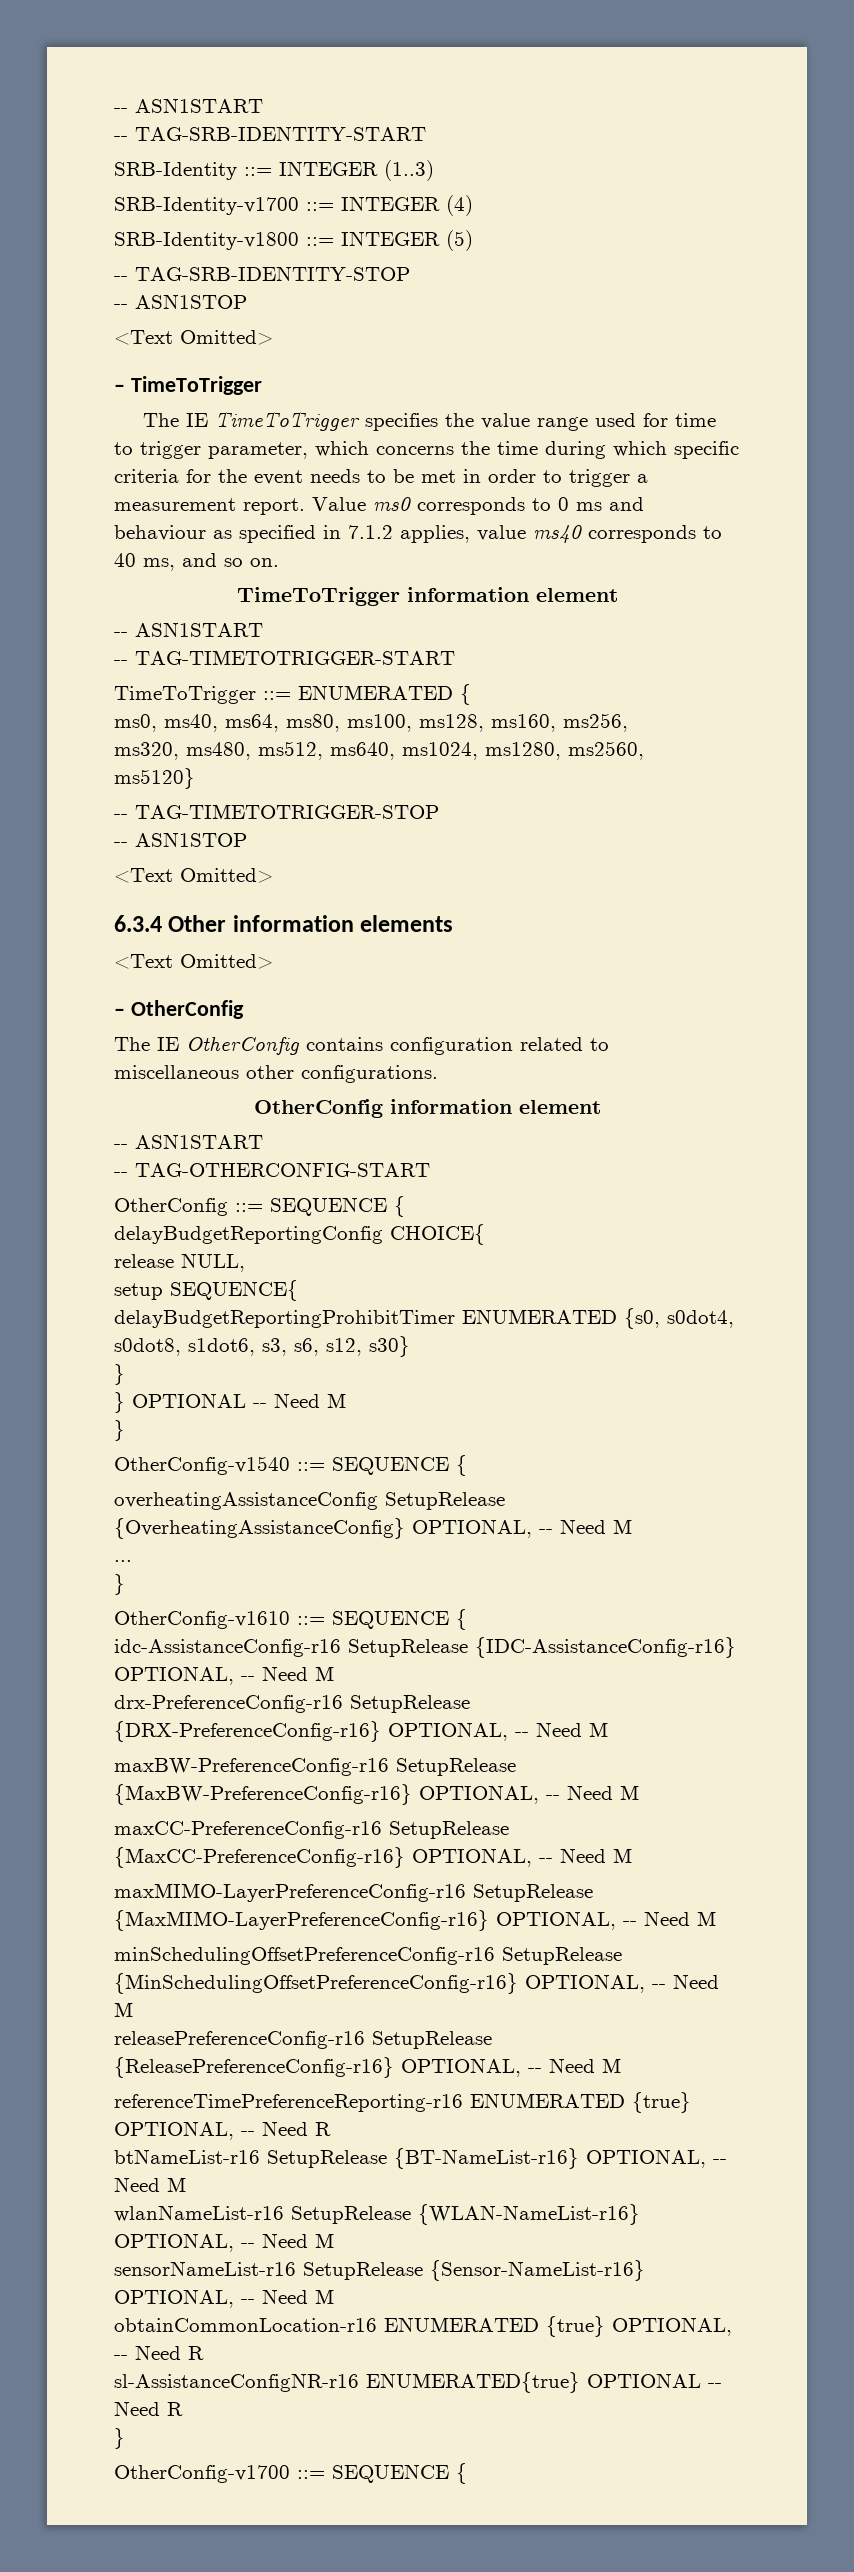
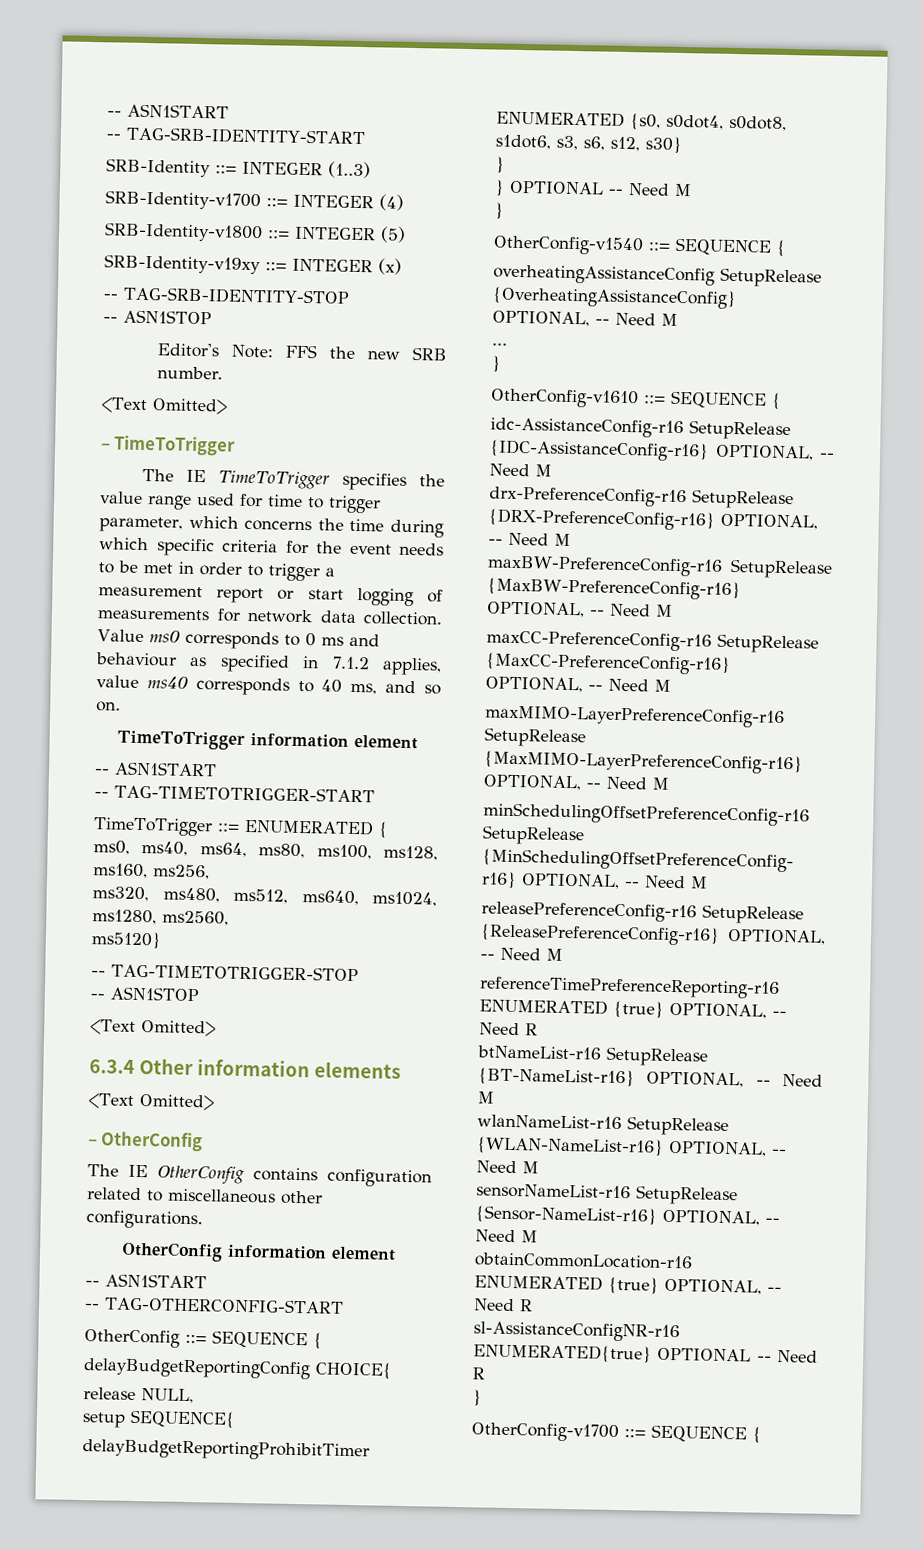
+ SRB-Identity-v19xy ::= INTEGER (x)
+ Editor's Note: FFS the new SRB number.
- The IE TimeToTrigger specifies the value range used for time to trigger parameter, which concerns the time during which specific criteria for the event needs to be met in order to trigger a measurement report.
+ The IE TimeToTrigger specifies the value range used for time to trigger parameter, which concerns the time during which specific criteria for the event needs to be met in order to trigger a measurement report or start logging of measurements for network data collection.

